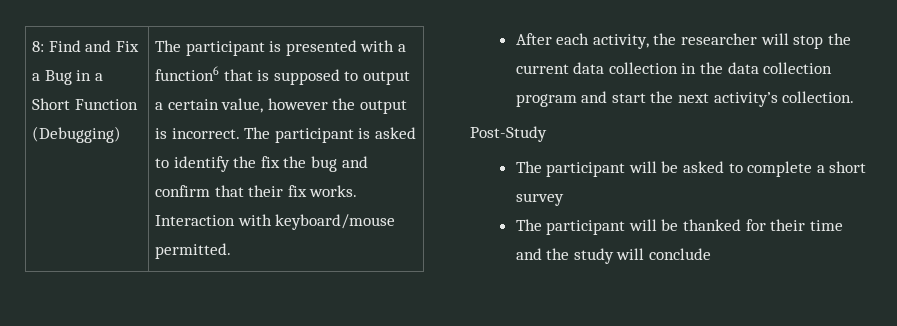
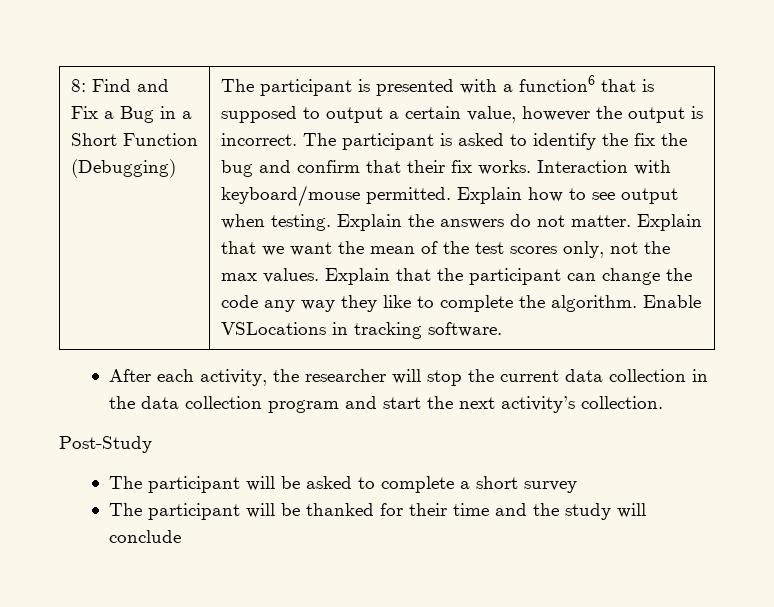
+ Explain how to see output when testing. Explain the answers do not matter. Explain that we want the mean of the test scores only, not the max values. Explain that the participant can change the code any way they like to complete the algorithm. Enable VSLocations in tracking software.

